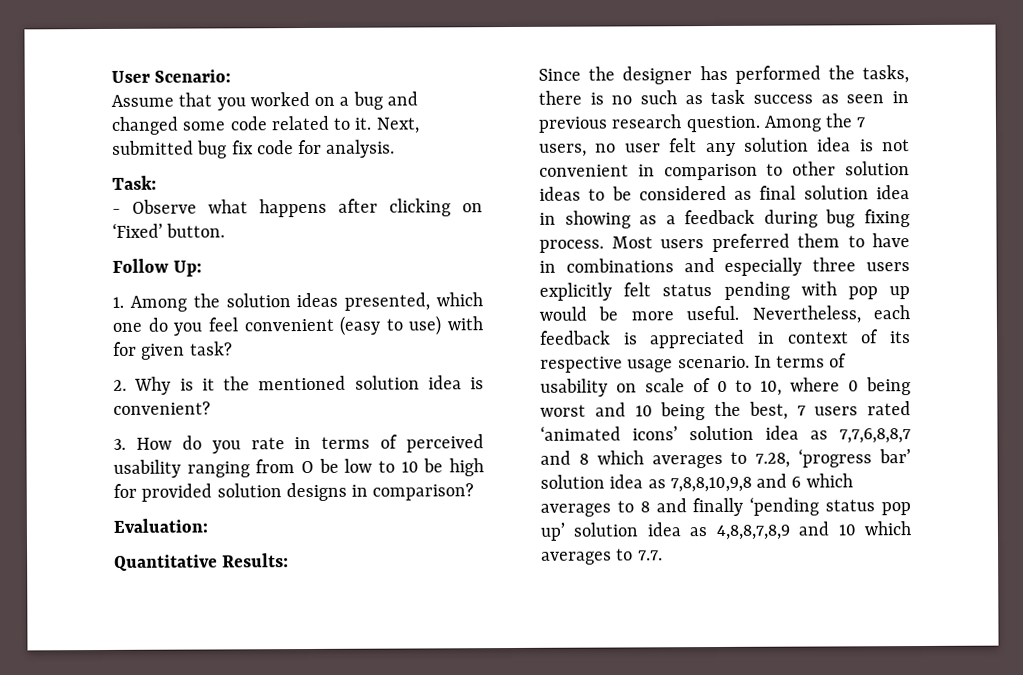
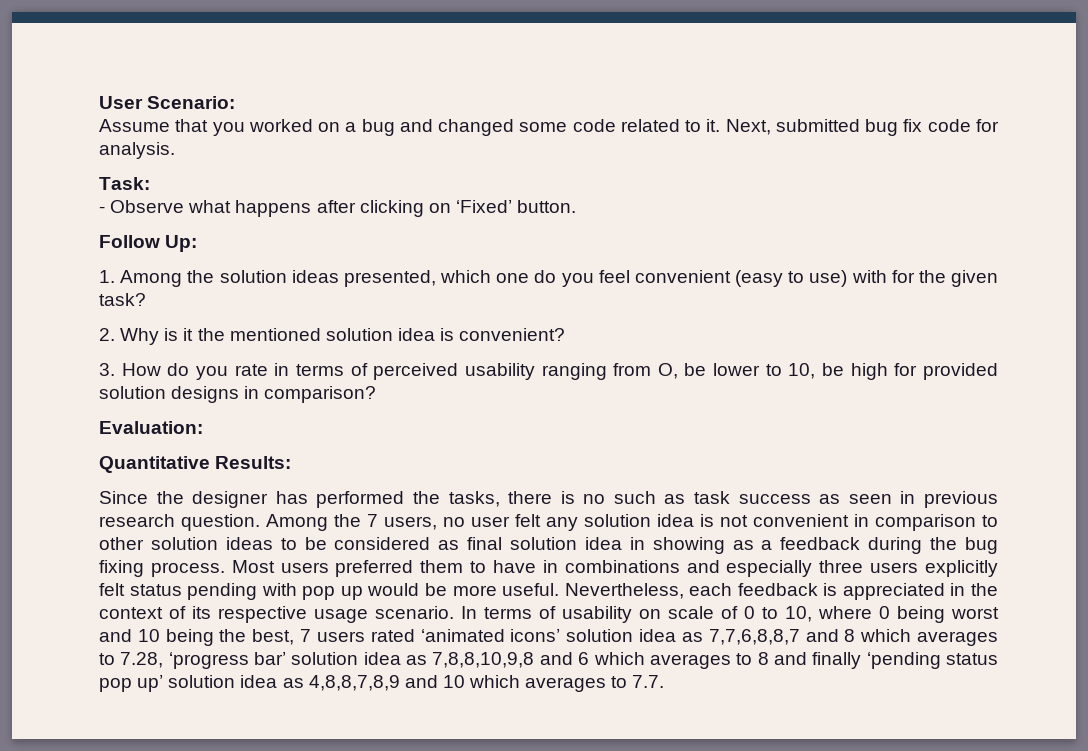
- 1. Among the solution ideas presented, which one do you feel convenient (easy to use) with for given task?
+ 1. Among the solution ideas presented, which one do you feel convenient (easy to use) with for the given task?
- 3. How do you rate in terms of perceived usability ranging from O be low to 10 be high for provided solution designs in comparison?
+ 3. How do you rate in terms of perceived usability ranging from O, be lower to 10, be high for provided solution designs in comparison?
- Among the 7 users, no user felt any solution idea is not convenient in comparison to other solution ideas to be considered as final solution idea in showing as a feedback during bug fixing process.
+ Among the 7 users, no user felt any solution idea is not convenient in comparison to other solution ideas to be considered as final solution idea in showing as a feedback during the bug fixing process.
- Nevertheless, each feedback is appreciated in context of its respective usage scenario.
+ Nevertheless, each feedback is appreciated in the context of its respective usage scenario.

